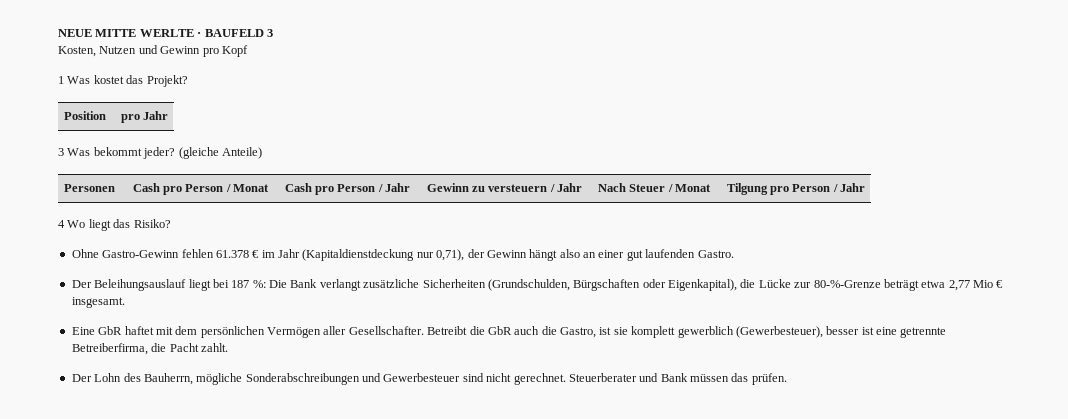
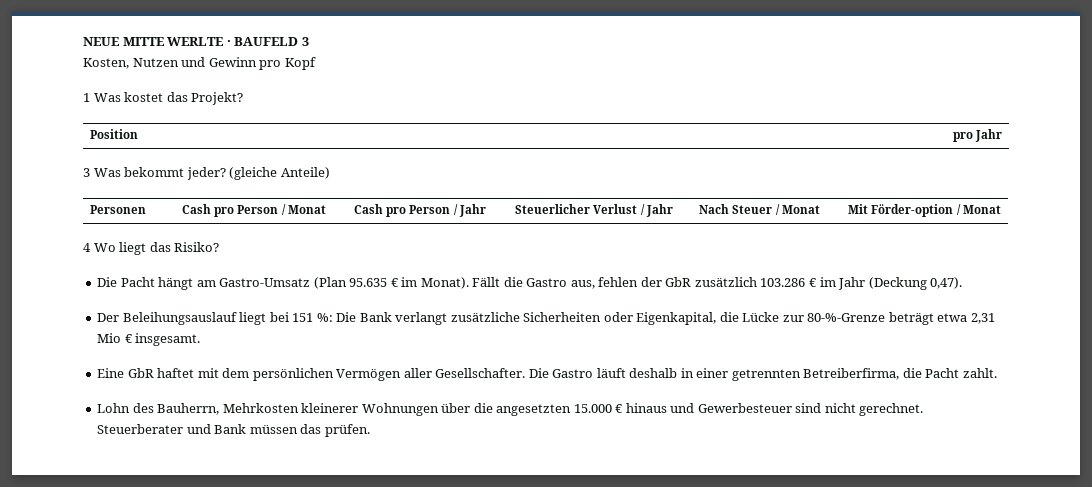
- Personen | Cash pro Person / Monat | Cash pro Person / Jahr | Gewinn zu versteuern / Jahr | Nach Steuer / Monat | Tilgung pro Person / Jahr
+ Personen | Cash pro Person / Monat | Cash pro Person / Jahr | Steuerlicher Verlust / Jahr | Nach Steuer / Monat | Mit Förder-option / Monat
- Ohne Gastro-Gewinn fehlen 61.378 € im Jahr (Kapitaldienstdeckung nur 0,71), der Gewinn hängt also an einer gut laufenden Gastro.
+ Die Pacht hängt am Gastro-Umsatz (Plan 95.635 € im Monat). Fällt die Gastro aus, fehlen der GbR zusätzlich 103.286 € im Jahr (Deckung 0,47).
- Der Beleihungsauslauf liegt bei 187 %: Die Bank verlangt zusätzliche Sicherheiten (Grundschulden, Bürgschaften oder Eigenkapital), die Lücke zur 80-%-Grenze beträgt etwa 2,77 Mio € insgesamt.
+ Der Beleihungsauslauf liegt bei 151 %: Die Bank verlangt zusätzliche Sicherheiten oder Eigenkapital, die Lücke zur 80-%-Grenze beträgt etwa 2,31 Mio € insgesamt.
- Betreibt die GbR auch die Gastro, ist sie komplett gewerblich (Gewerbesteuer), besser ist eine getrennte Betreiberfirma, die Pacht zahlt.
+ Die Gastro läuft deshalb in einer getrennten Betreiberfirma, die Pacht zahlt.
- Der Lohn des Bauherrn, mögliche Sonderabschreibungen und Gewerbesteuer sind nicht gerechnet.
+ Lohn des Bauherrn, Mehrkosten kleinerer Wohnungen über die angesetzten 15.000 € hinaus und Gewerbesteuer sind nicht gerechnet.

